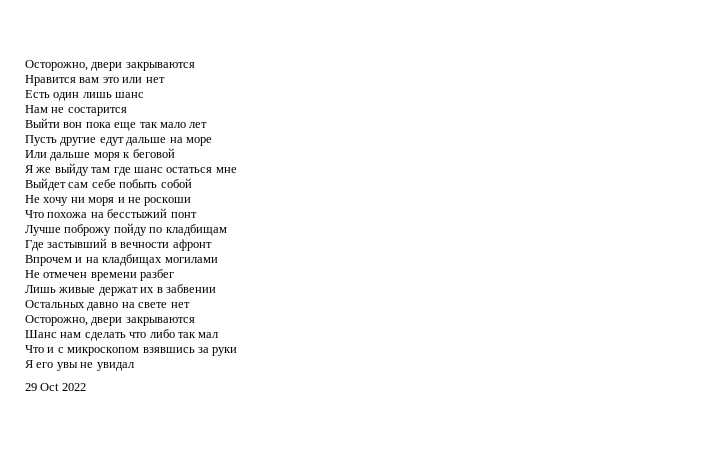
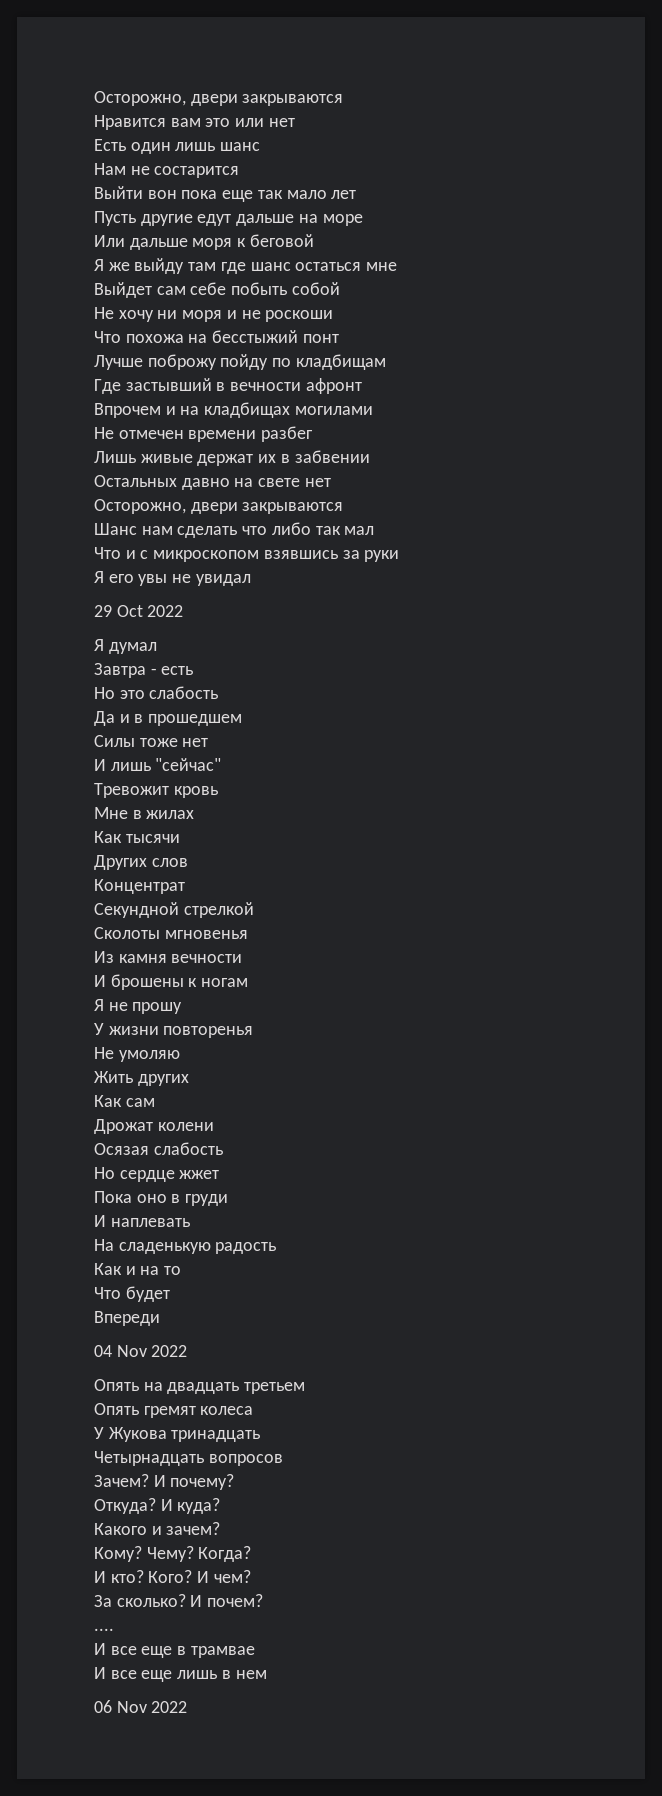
+ Я думал
+ Завтра - есть
+ Но это слабость
+ Да и в прошедшем
+ Силы тоже нет
+ И лишь "сейчас"
+ Тревожит кровь
+ Мне в жилах
+ Как тысячи
+ Других слов
+ Концентрат
+ Секундной стрелкой
+ Сколоты мгновенья
+ Из камня вечности
+ И брошены к ногам
+ Я не прошу
+ У жизни повторенья
+ Не умоляю
+ Жить других
+ Как сам
+ Дрожат колени
+ Осязая слабость
+ Но сердце жжет
+ Пока оно в груди
+ И наплевать
+ На сладенькую радость
+ Как и на то
+ Что будет
+ Впереди
+ 04 Nov 2022
+ Опять на двадцать третьем
+ Опять гремят колеса
+ У Жукова тринадцать
+ Четырнадцать вопросов
+ Зачем? И почему?
+ Откуда? И куда?
+ Какого и зачем?
+ Кому? Чему? Когда?
+ И кто? Кого? И чем?
+ За сколько? И почем?
+ ....
+ И все еще в трамвае
+ И все еще лишь в нем
+ 06 Nov 2022

